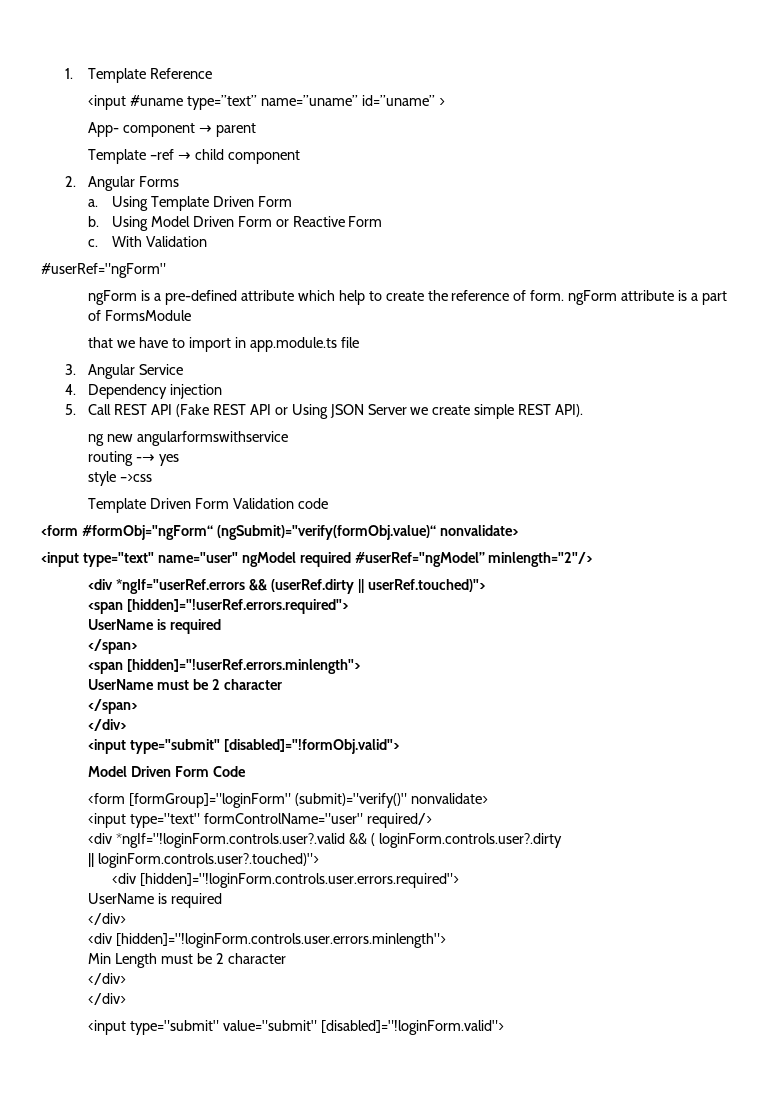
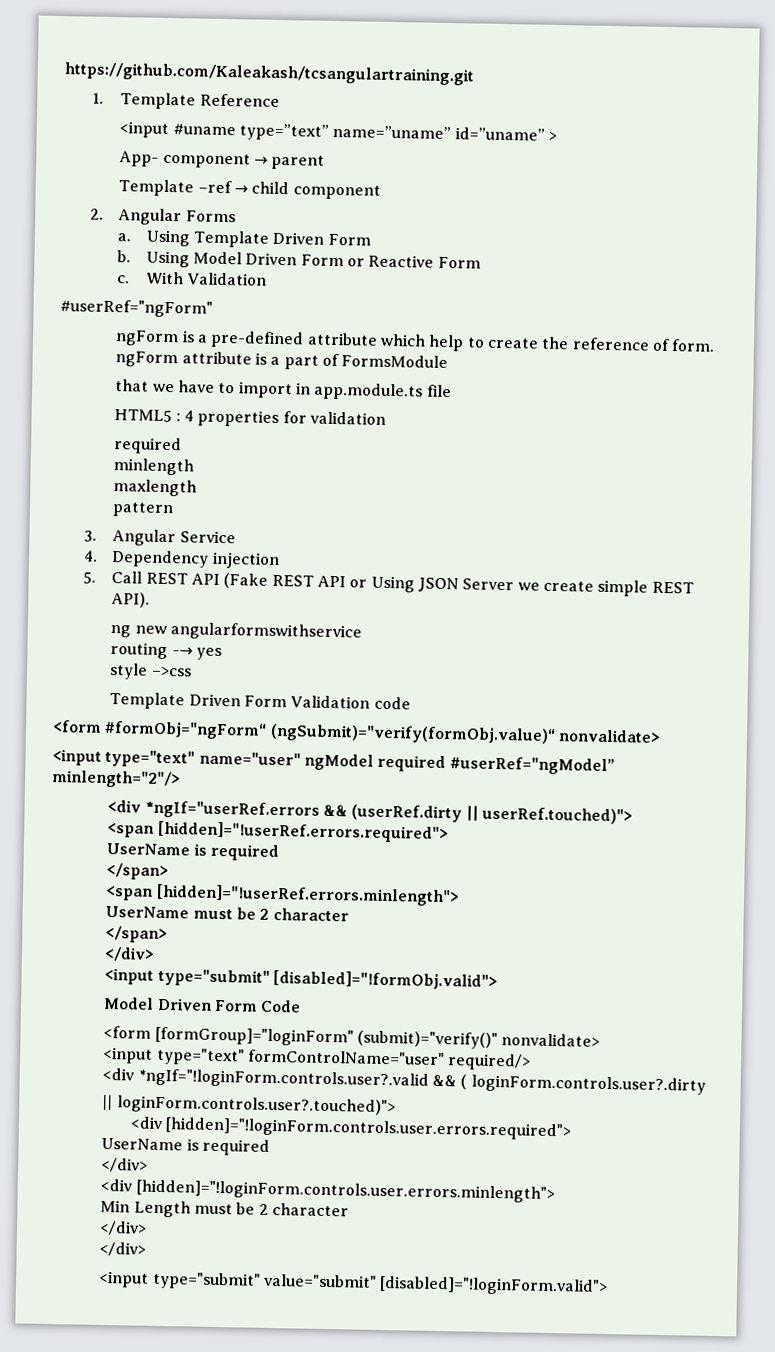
+ https://github.com/Kaleakash/tcsangulartraining.git
+ HTML5 : 4 properties for validation
+ required
+ minlength
+ maxlength
+ pattern

